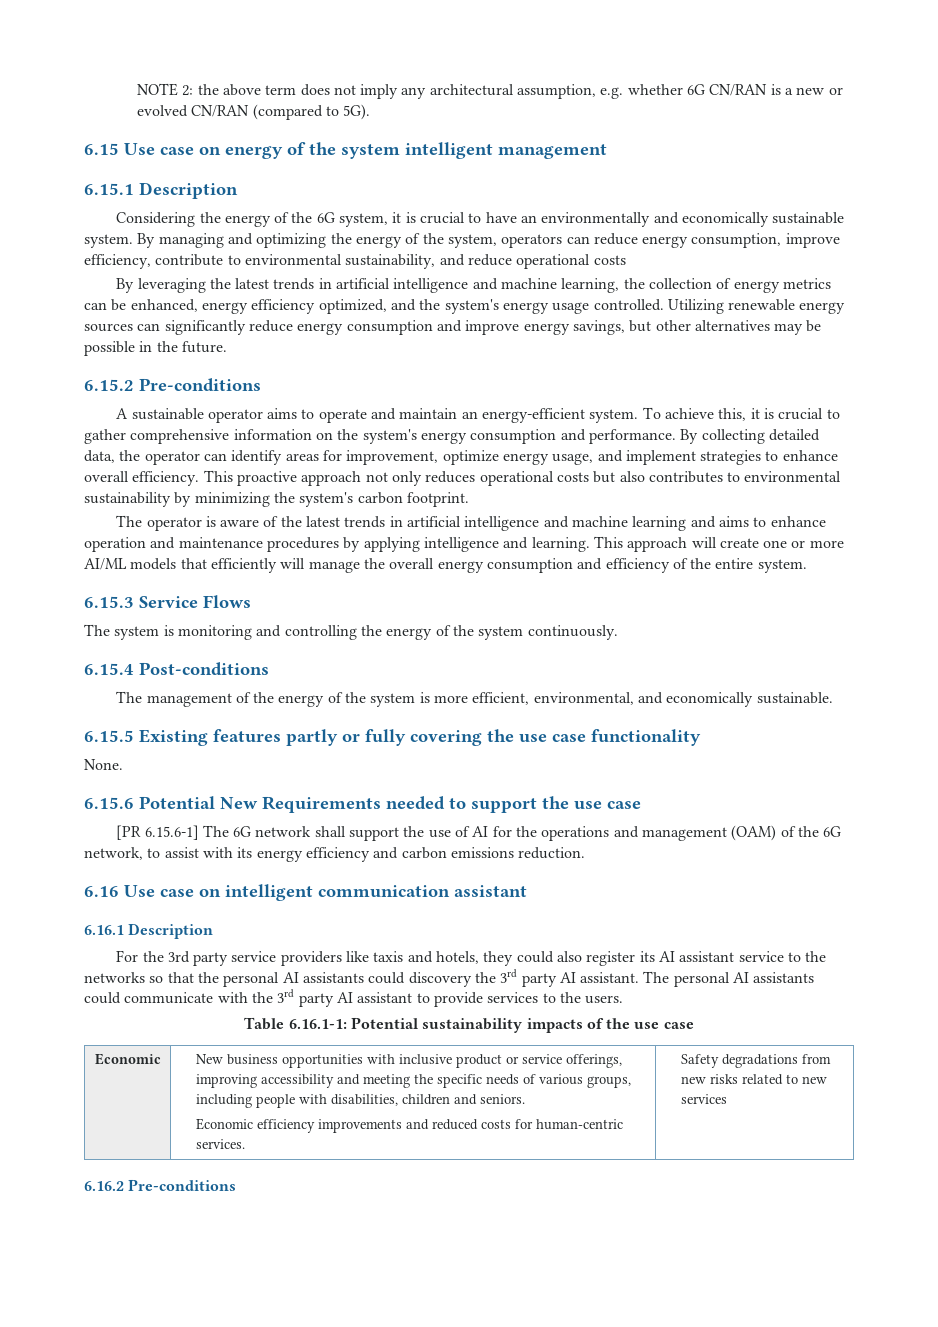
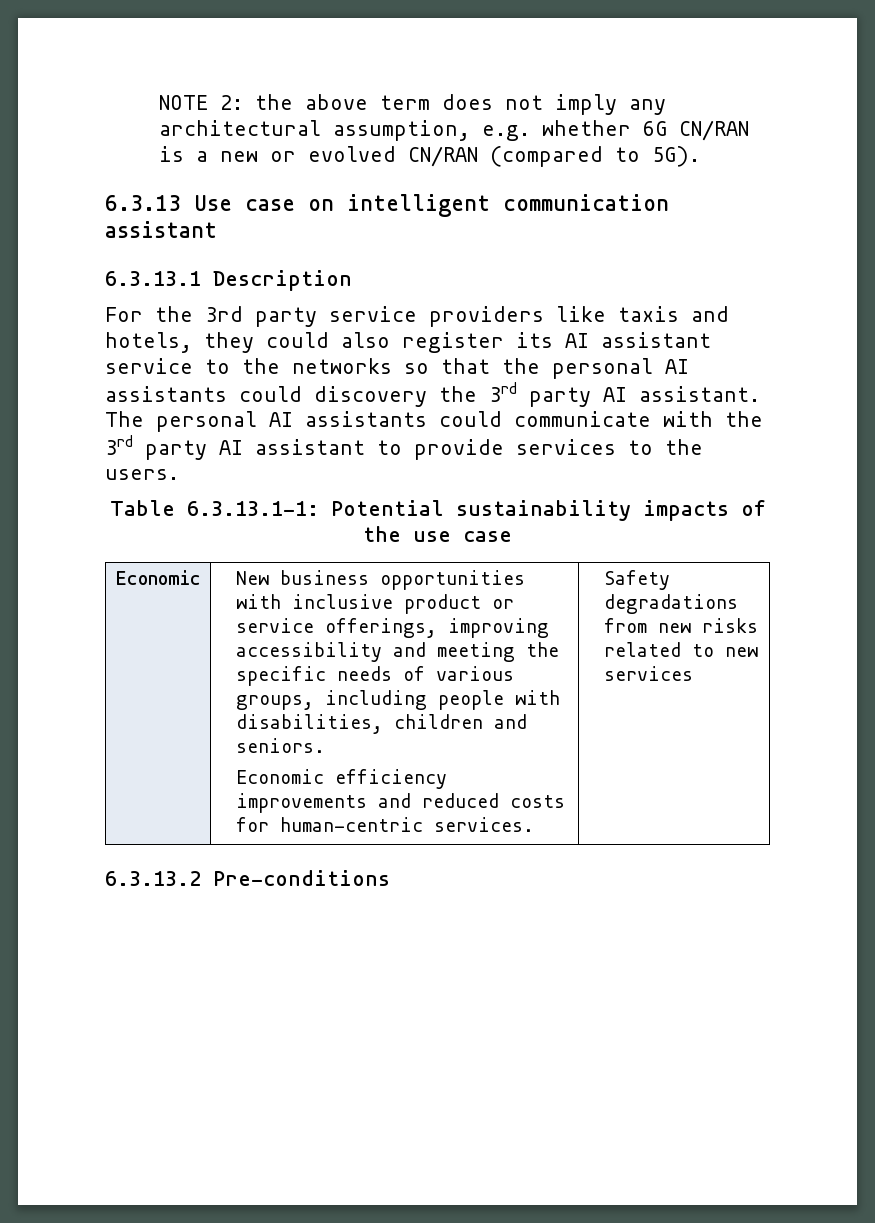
- 6.15 Use case on energy of the system intelligent management
- 6.15.1 Description
- Considering the energy of the 6G system, it is crucial to have an environmentally and economically sustainable system. By managing and optimizing the energy of the system, operators can reduce energy consumption, improve efficiency, contribute to environmental sustainability, and reduce operational costs
- By leveraging the latest trends in artificial intelligence and machine learning, the collection of energy metrics can be enhanced, energy efficiency optimized, and the system's energy usage controlled. Utilizing renewable energy sources can significantly reduce energy consumption and improve energy savings, but other alternatives may be possible in the future.
- 6.15.2 Pre-conditions
- A sustainable operator aims to operate and maintain an energy-efficient system. To achieve this, it is crucial to gather comprehensive information on the system's energy consumption and performance. By collecting detailed data, the operator can identify areas for improvement, optimize energy usage, and implement strategies to enhance overall efficiency. This proactive approach not only reduces operational costs but also contributes to environmental sustainability by minimizing the system's carbon footprint.
- The operator is aware of the latest trends in artificial intelligence and machine learning and aims to enhance operation and maintenance procedures by applying intelligence and learning. This approach will create one or more AI/ML models that efficiently will manage the overall energy consumption and efficiency of the entire system.
- 6.15.3 Service Flows
- The system is monitoring and controlling the energy of the system continuously.
- 6.15.4 Post-conditions
- The management of the energy of the system is more efficient, environmental, and economically sustainable.
- 6.15.5 Existing features partly or fully covering the use case functionality
- None.
- 6.15.6 Potential New Requirements needed to support the use case
- [PR 6.15.6-1] The 6G network shall support the use of AI for the operations and management (OAM) of the 6G network, to assist with its energy efficiency and carbon emissions reduction.
- 6.16 Use case on intelligent communication assistant
+ 6.3.13 Use case on intelligent communication assistant
- 6.16.1 Description
+ 6.3.13.1 Description
- Table 6.16.1-1: Potential sustainability impacts of the use case
+ Table 6.3.13.1-1: Potential sustainability impacts of the use case
- 6.16.2 Pre-conditions
+ 6.3.13.2 Pre-conditions

